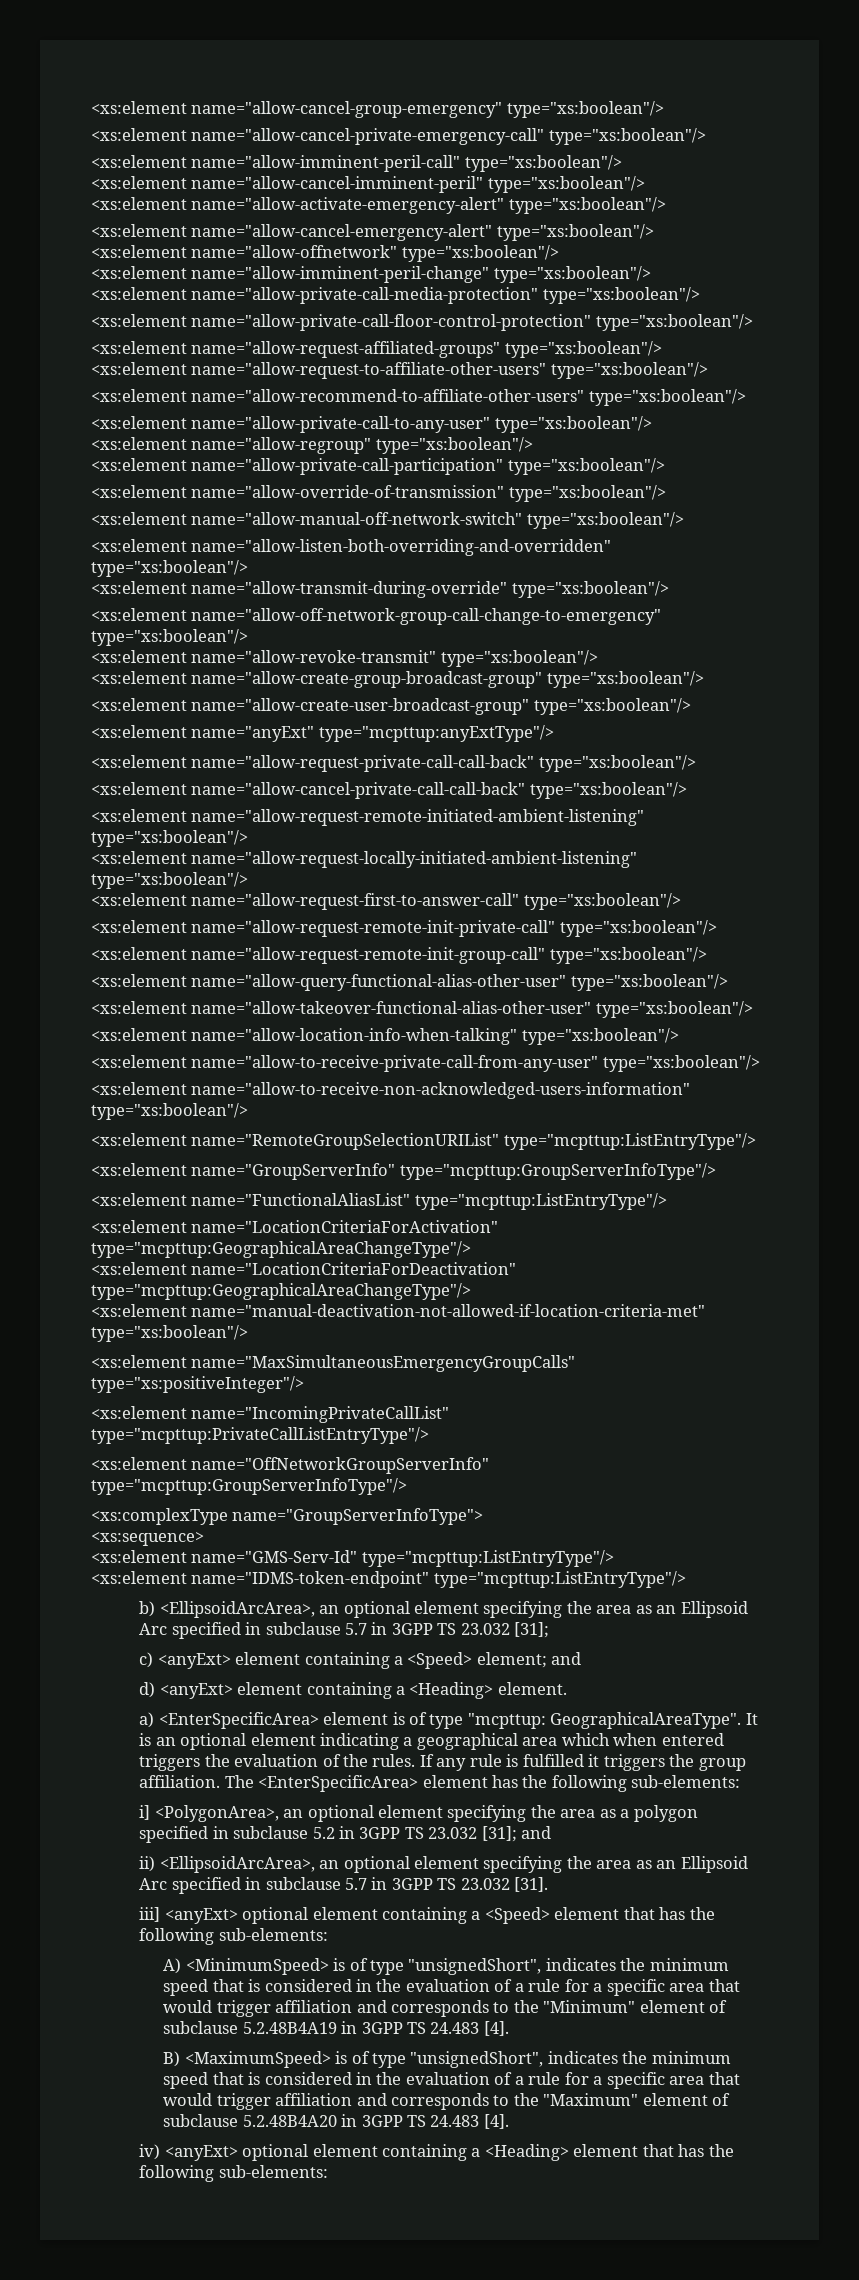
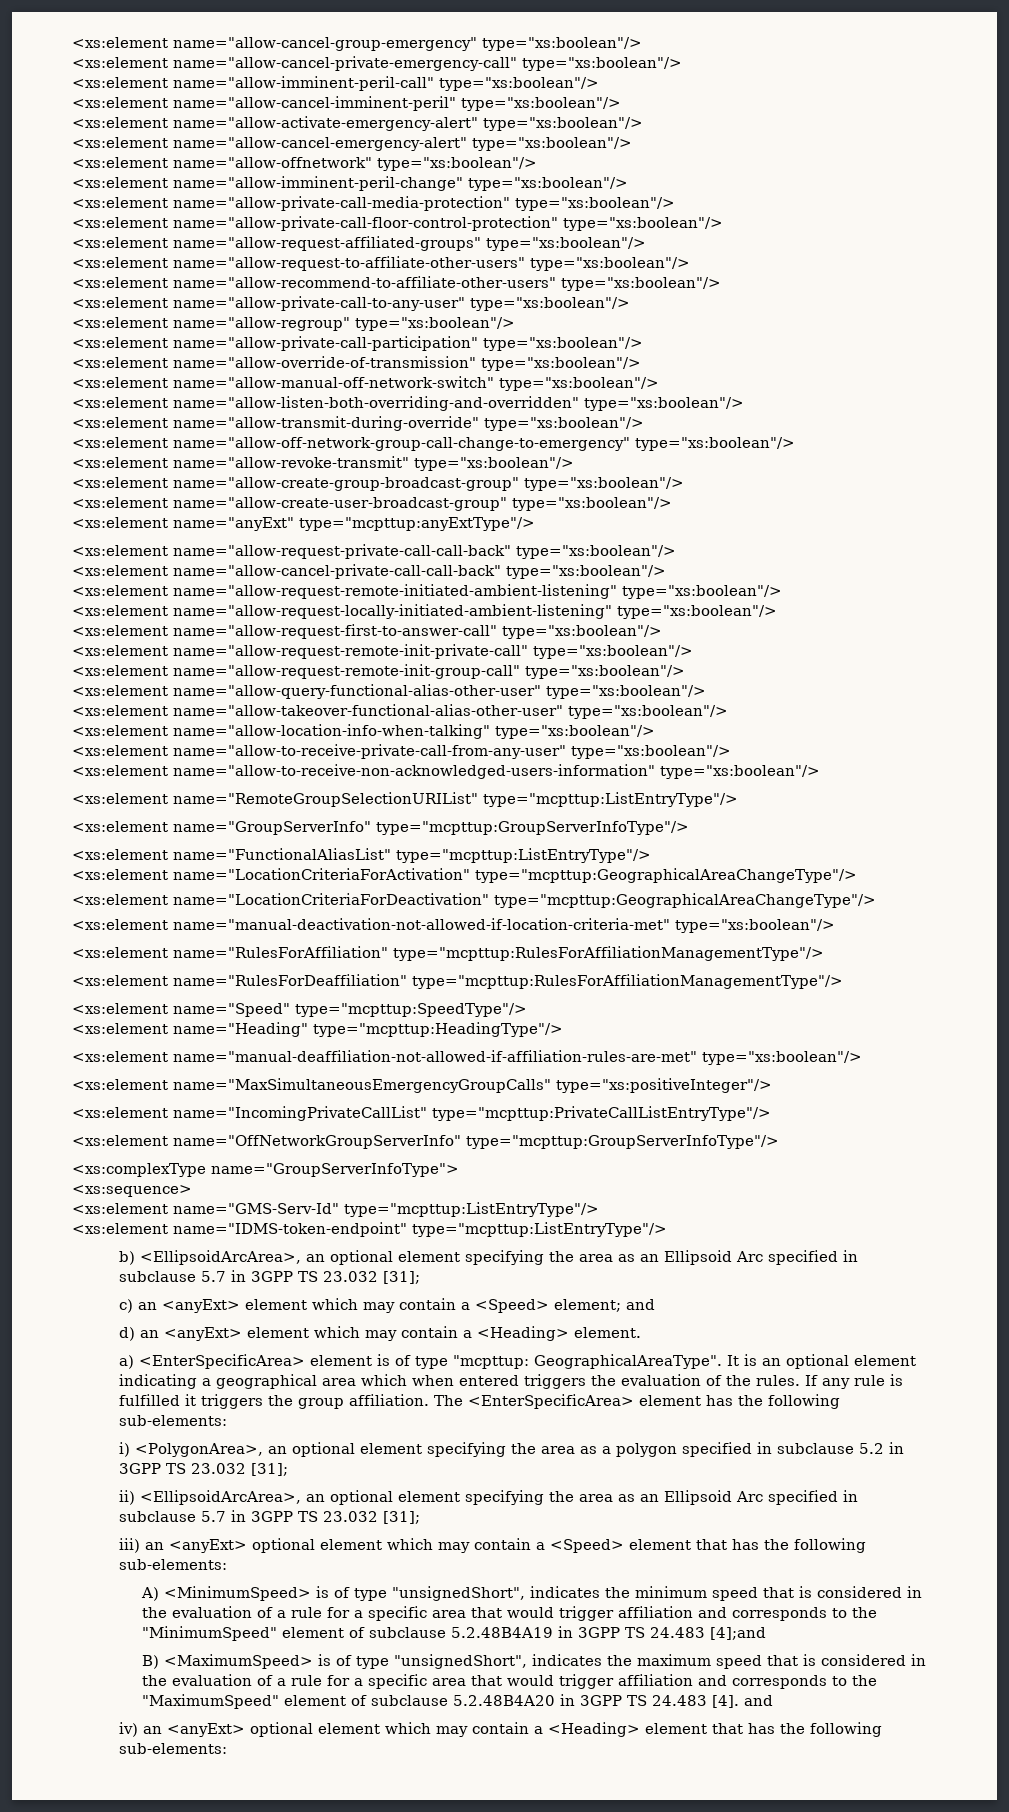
+ <xs:element name="RulesForAffiliation" type="mcpttup:RulesForAffiliationManagementType"/>
+ <xs:element name="RulesForDeaffiliation" type="mcpttup:RulesForAffiliationManagementType"/>
+ <xs:element name="Speed" type="mcpttup:SpeedType"/>
+ <xs:element name="Heading" type="mcpttup:HeadingType"/>
+ <xs:element name="manual-deaffiliation-not-allowed-if-affiliation-rules-are-met" type="xs:boolean"/>
- c) <anyExt> element containing a <Speed> element; and
+ c) an <anyExt> element which may contain a <Speed> element; and
- d) <anyExt> element containing a <Heading> element.
+ d) an <anyExt> element which may contain a <Heading> element.
- i] <PolygonArea>, an optional element specifying the area as a polygon specified in subclause 5.2 in 3GPP TS 23.032 [31]; and
+ i) <PolygonArea>, an optional element specifying the area as a polygon specified in subclause 5.2 in 3GPP TS 23.032 [31];
- ii) <EllipsoidArcArea>, an optional element specifying the area as an Ellipsoid Arc specified in subclause 5.7 in 3GPP TS 23.032 [31].
- iii] <anyExt> optional element containing a <Speed> element that has the following sub-elements:
+ ii) <EllipsoidArcArea>, an optional element specifying the area as an Ellipsoid Arc specified in subclause 5.7 in 3GPP TS 23.032 [31];
+ iii) an <anyExt> optional element which may contain a <Speed> element that has the following sub-elements:
- A) <MinimumSpeed> is of type "unsignedShort", indicates the minimum speed that is considered in the evaluation of a rule for a specific area that would trigger affiliation and corresponds to the "Minimum" element of subclause 5.2.48B4A19 in 3GPP TS 24.483 [4].
+ A) <MinimumSpeed> is of type "unsignedShort", indicates the minimum speed that is considered in the evaluation of a rule for a specific area that would trigger affiliation and corresponds to the "MinimumSpeed" element of subclause 5.2.48B4A19 in 3GPP TS 24.483 [4];and
- B) <MaximumSpeed> is of type "unsignedShort", indicates the minimum speed that is considered in the evaluation of a rule for a specific area that would trigger affiliation and corresponds to the "Maximum" element of subclause 5.2.48B4A20 in 3GPP TS 24.483 [4].
+ B) <MaximumSpeed> is of type "unsignedShort", indicates the maximum speed that is considered in the evaluation of a rule for a specific area that would trigger affiliation and corresponds to the "MaximumSpeed" element of subclause 5.2.48B4A20 in 3GPP TS 24.483 [4]. and
- iv) <anyExt> optional element containing a <Heading> element that has the following sub-elements:
+ iv) an <anyExt> optional element which may contain a <Heading> element that has the following sub-elements:

